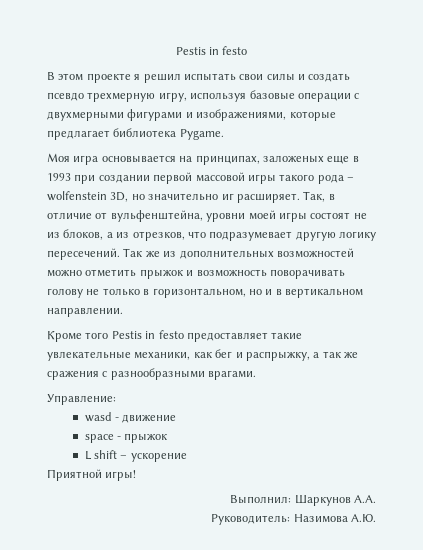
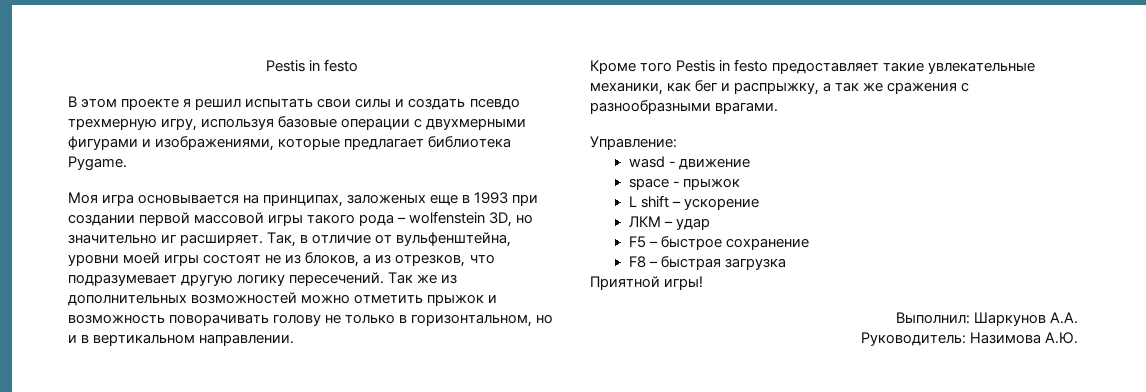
+ ЛКМ – удар
+ F5 – быстрое сохранение
+ F8 – быстрая загрузка

